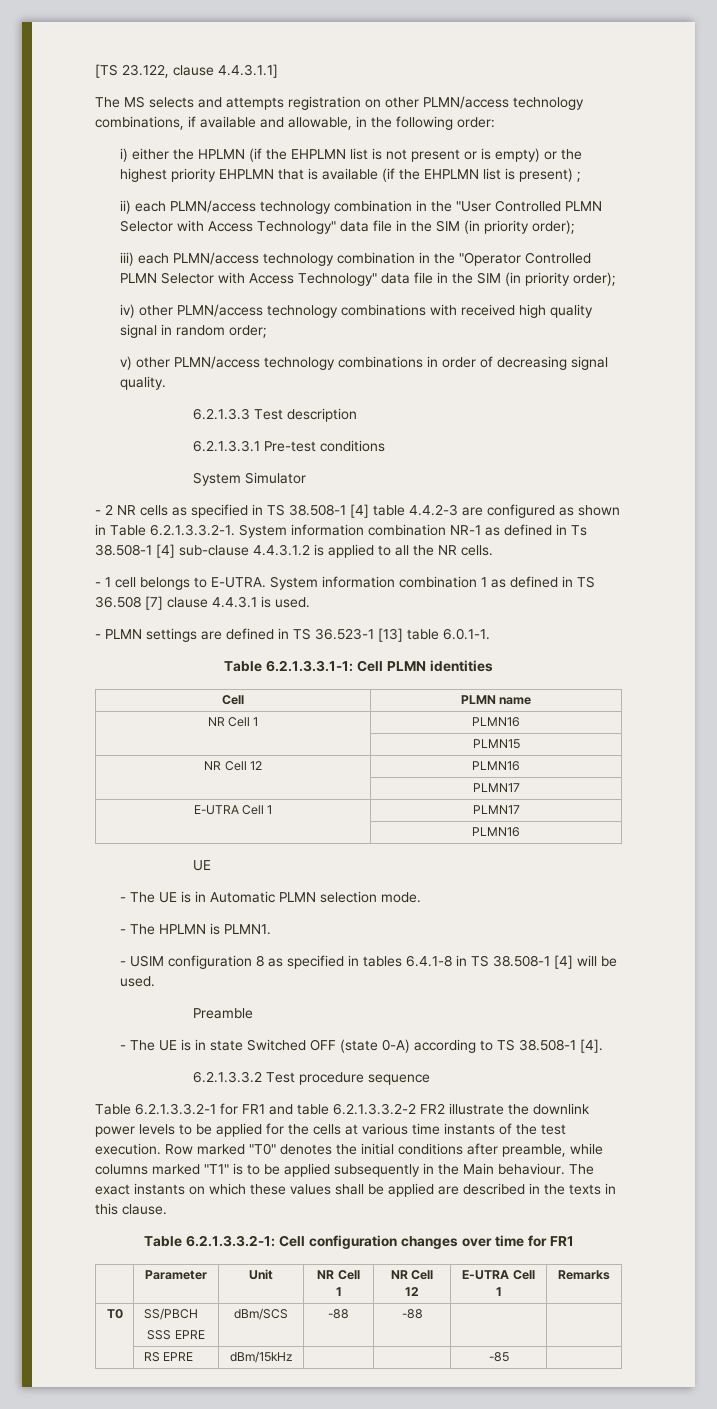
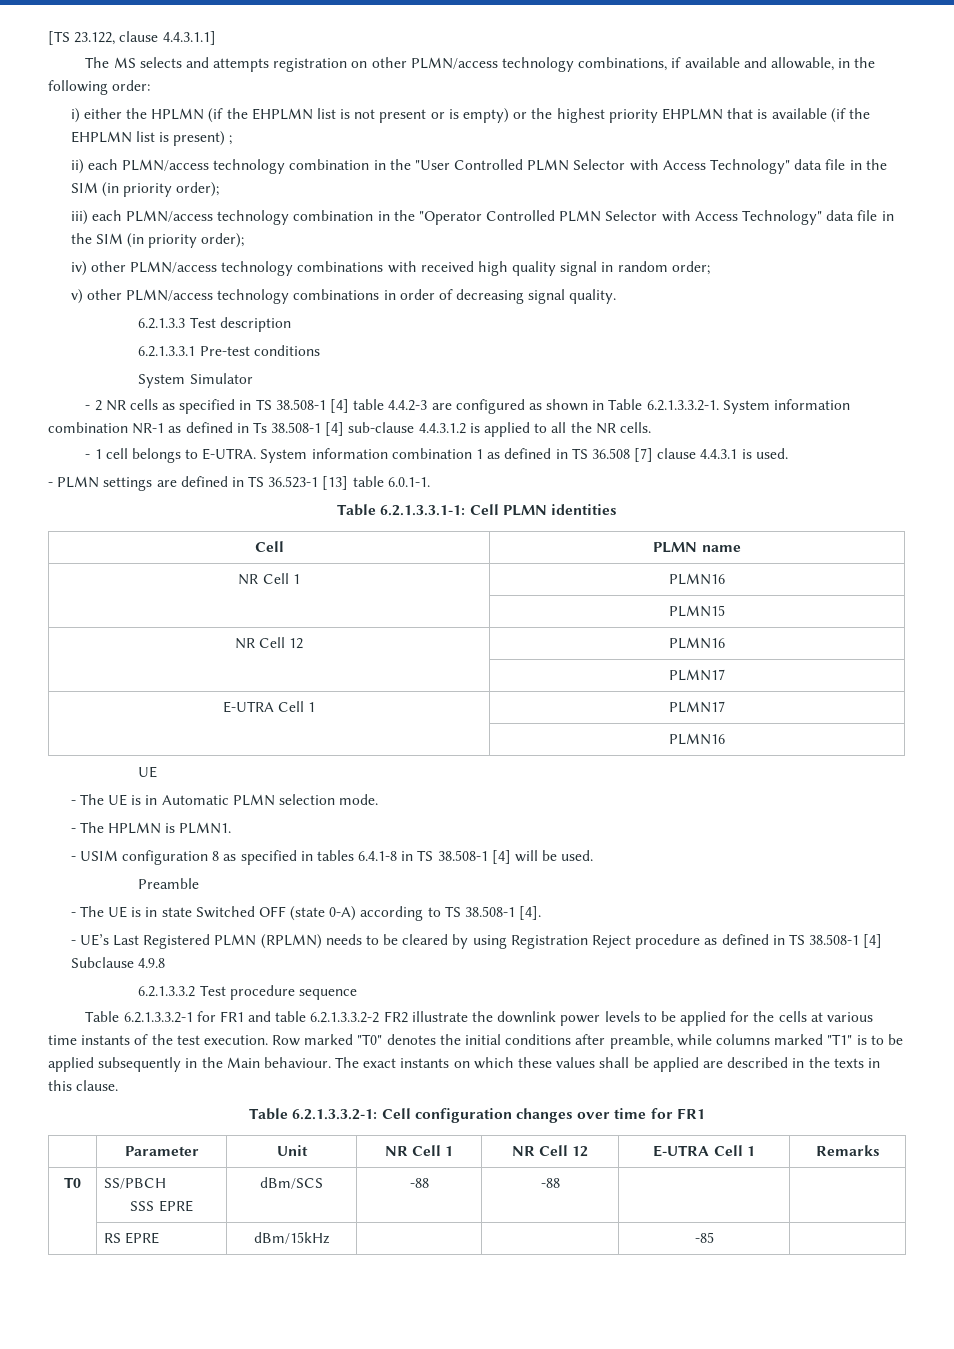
+ - UE’s Last Registered PLMN (RPLMN) needs to be cleared by using Registration Reject procedure as defined in TS 38.508-1 [4] Subclause 4.9.8

